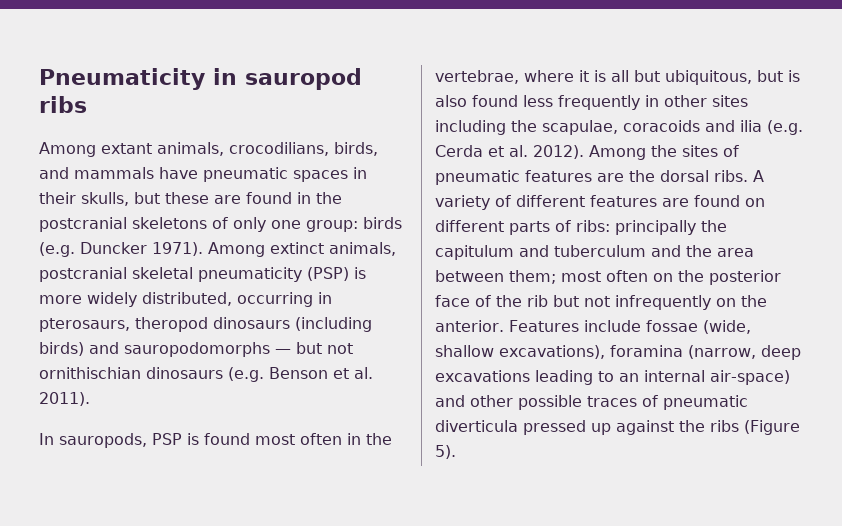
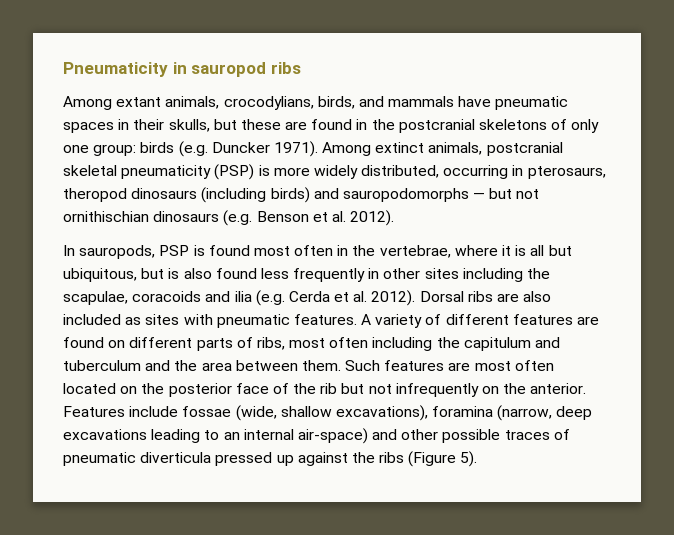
- Among extant animals, crocodilians, birds, and mammals have pneumatic spaces in their skulls, but these are found in the postcranial skeletons of only one group: birds (e.g. Duncker 1971).
+ Among extant animals, crocodylians, birds, and mammals have pneumatic spaces in their skulls, but these are found in the postcranial skeletons of only one group: birds (e.g. Duncker 1971).
- Among extinct animals, postcranial skeletal pneumaticity (PSP) is more widely distributed, occurring in pterosaurs, theropod dinosaurs (including birds) and sauropodomorphs — but not ornithischian dinosaurs (e.g. Benson et al. 2011).
+ Among extinct animals, postcranial skeletal pneumaticity (PSP) is more widely distributed, occurring in pterosaurs, theropod dinosaurs (including birds) and sauropodomorphs — but not ornithischian dinosaurs (e.g. Benson et al. 2012).
- Among the sites of pneumatic features are the dorsal ribs.
+ Dorsal ribs are also included as sites with pneumatic features.
- A variety of different features are found on different parts of ribs: principally the capitulum and tuberculum and the area between them; most often on the posterior face of the rib but not infrequently on the anterior.
+ A variety of different features are found on different parts of ribs, most often including the capitulum and tuberculum and the area between them. Such features are most often located on the posterior face of the rib but not infrequently on the anterior.

